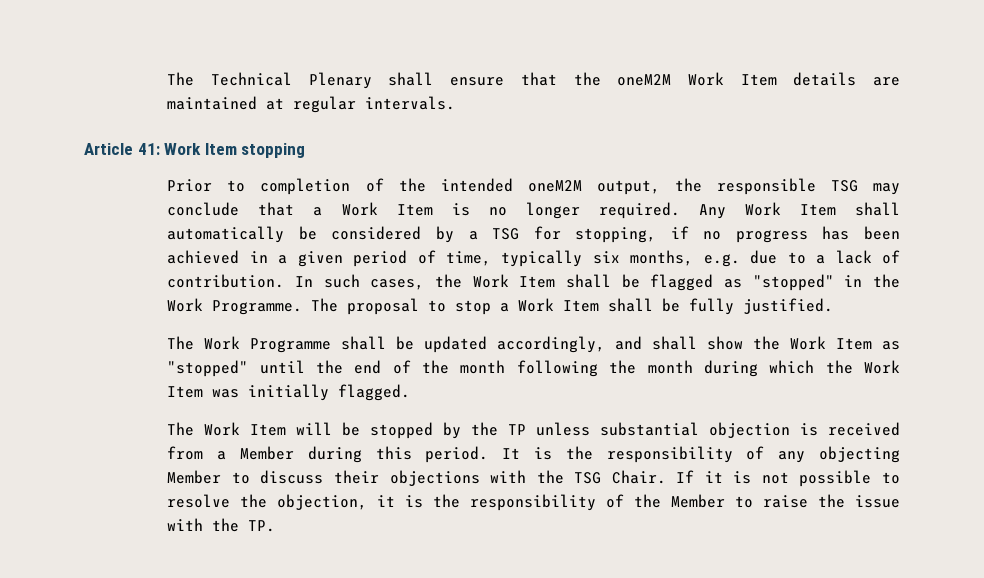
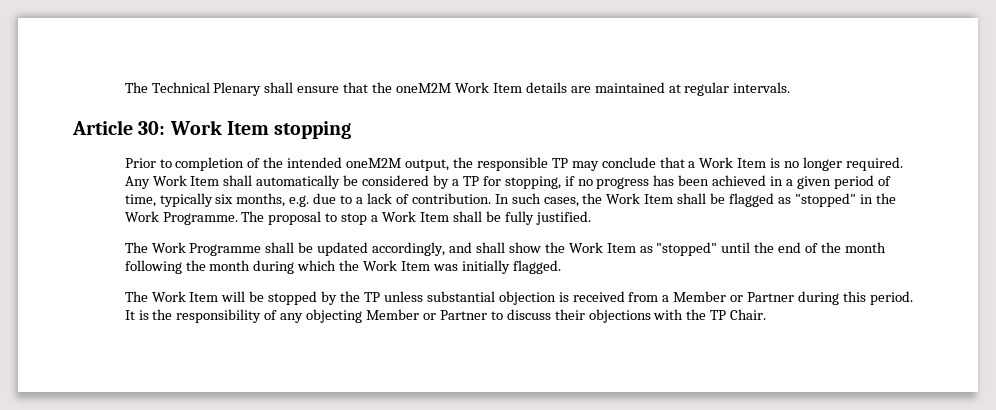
- Article 41: Work Item stopping
+ Article 30: Work Item stopping
- Prior to completion of the intended oneM2M output, the responsible TSG may conclude that a Work Item is no longer required.
+ Prior to completion of the intended oneM2M output, the responsible TP may conclude that a Work Item is no longer required.
- Any Work Item shall automatically be considered by a TSG for stopping, if no progress has been achieved in a given period of time, typically six months, e.g. due to a lack of contribution.
+ Any Work Item shall automatically be considered by a TP for stopping, if no progress has been achieved in a given period of time, typically six months, e.g. due to a lack of contribution.
- The Work Item will be stopped by the TP unless substantial objection is received from a Member during this period.
+ The Work Item will be stopped by the TP unless substantial objection is received from a Member or Partner during this period.
- It is the responsibility of any objecting Member to discuss their objections with the TSG Chair. If it is not possible to resolve the objection, it is the responsibility of the Member to raise the issue with the TP.
+ It is the responsibility of any objecting Member or Partner to discuss their objections with the TP Chair.

